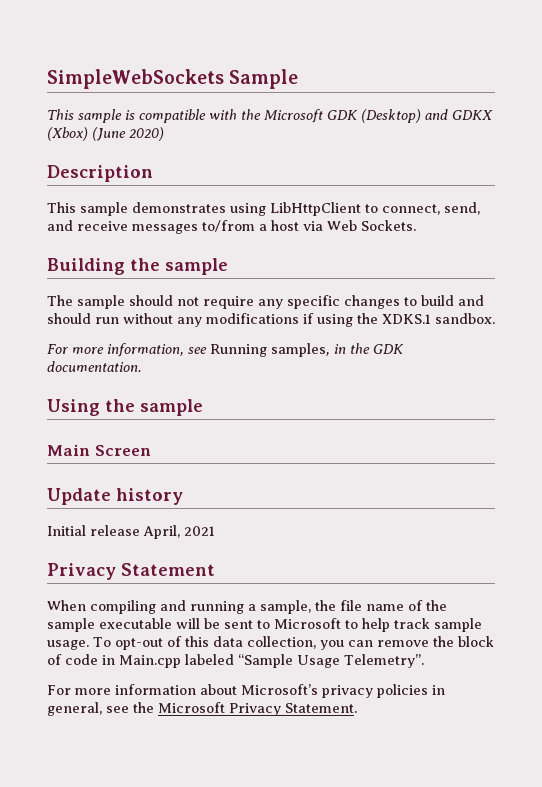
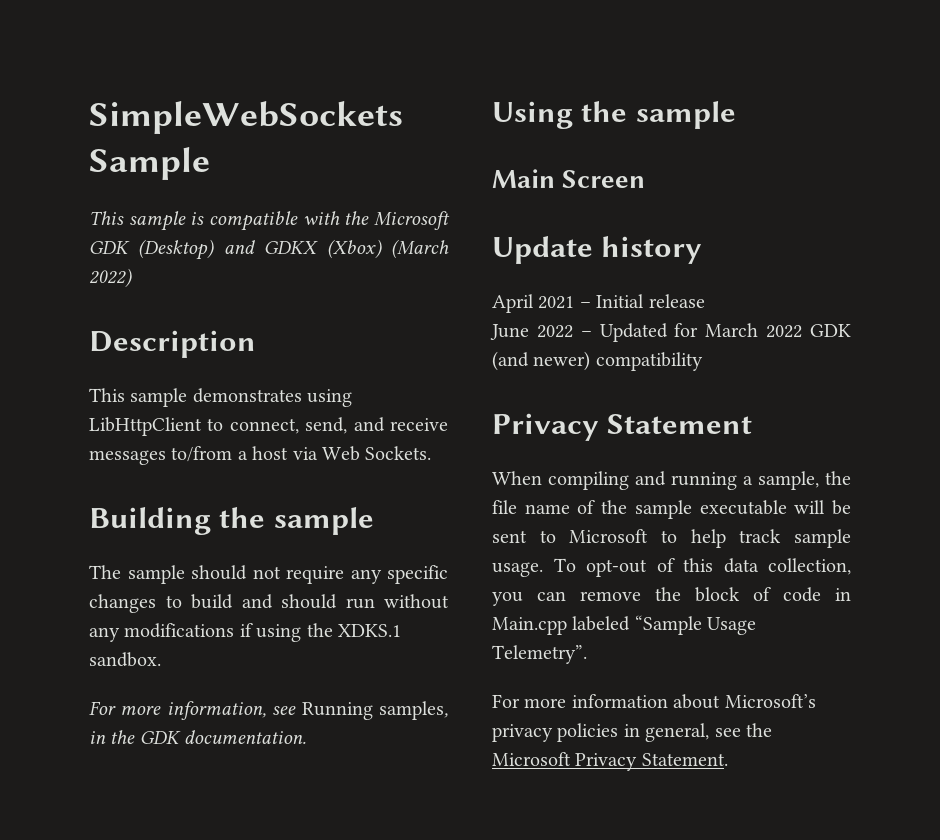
- This sample is compatible with the Microsoft GDK (Desktop) and GDKX (Xbox) (June 2020)
+ This sample is compatible with the Microsoft GDK (Desktop) and GDKX (Xbox) (March 2022)
- Initial release April, 2021
+ April 2021 – Initial release
+ June 2022 – Updated for March 2022 GDK (and newer) compatibility

